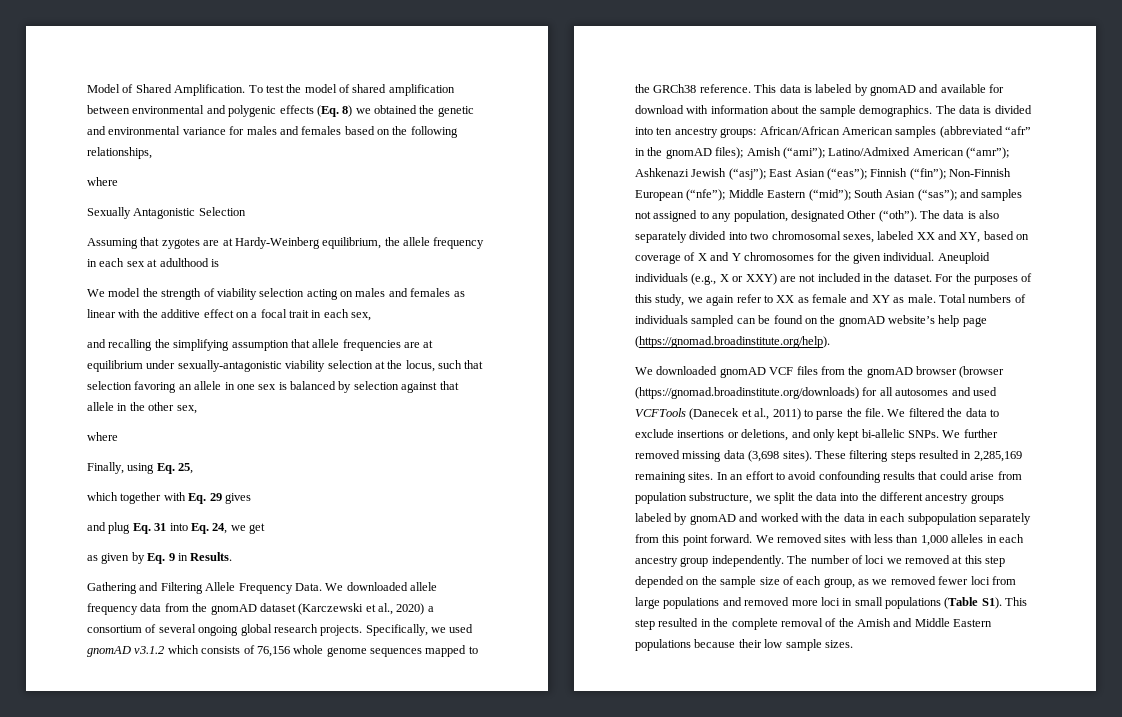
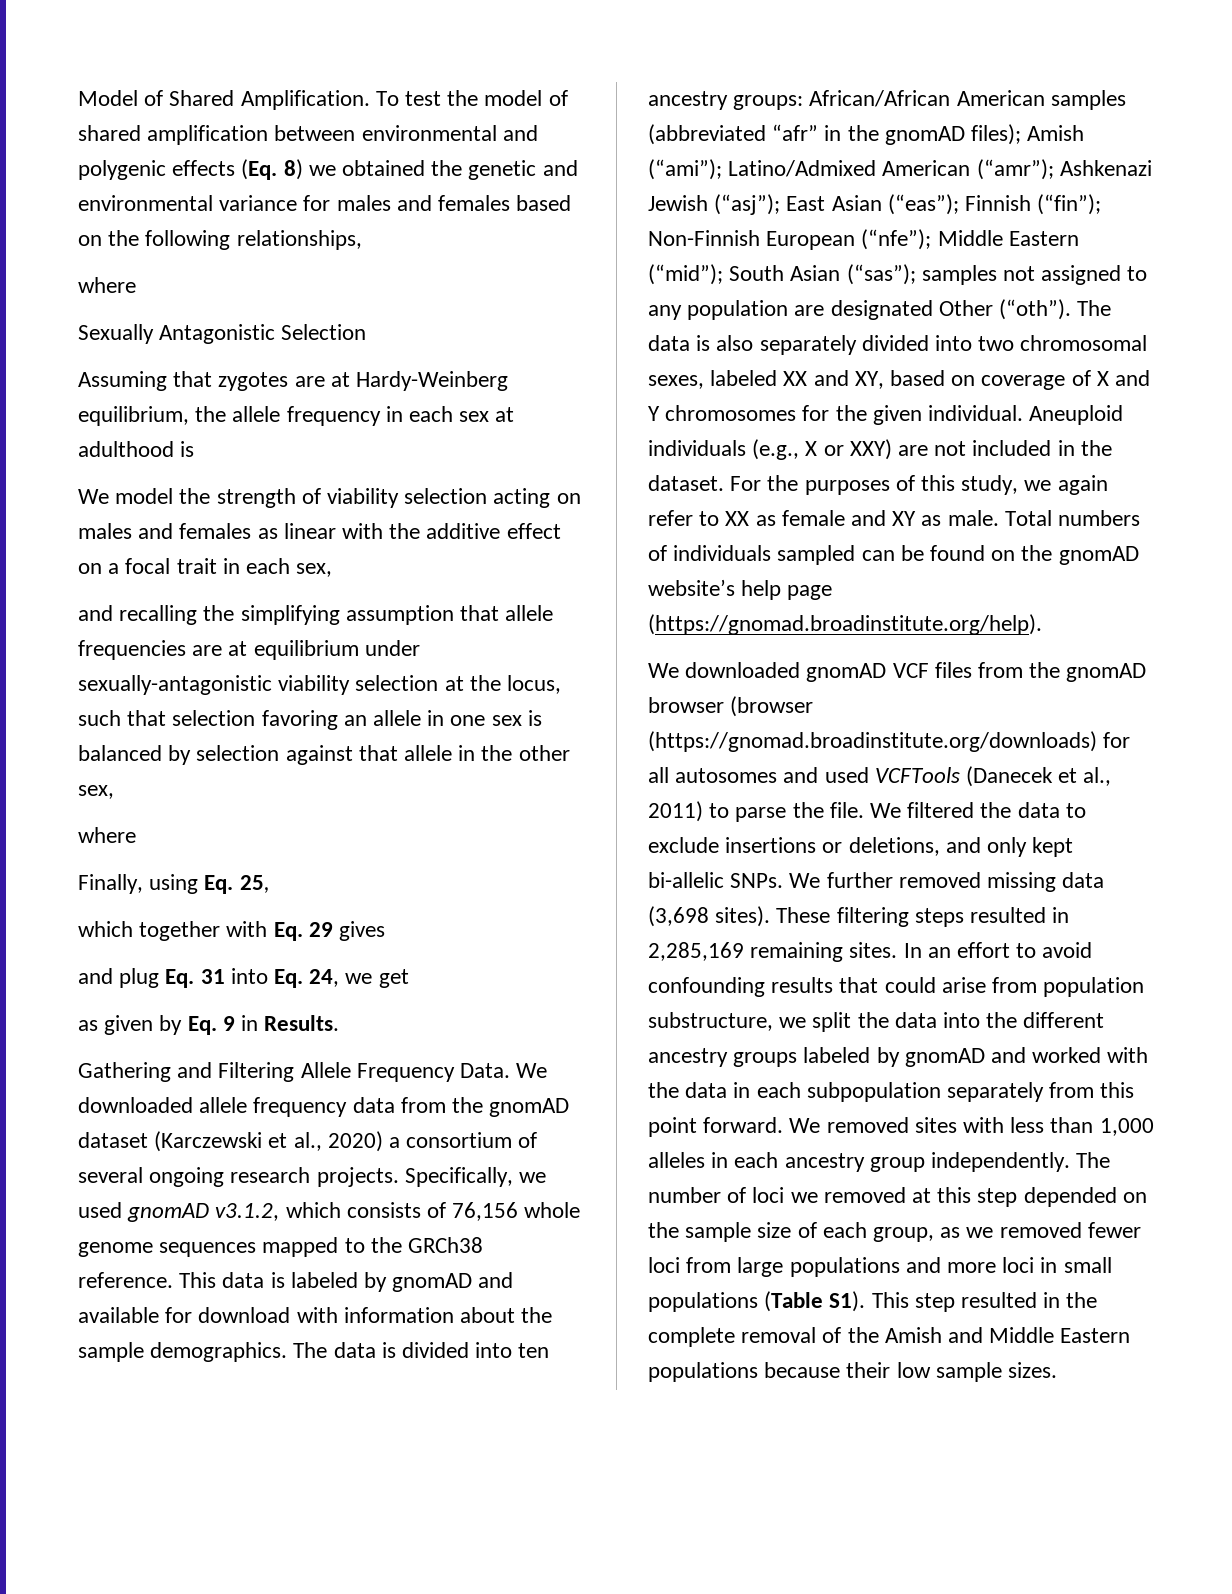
- We downloaded allele frequency data from the gnomAD dataset (Karczewski et al., 2020) a consortium of several ongoing global research projects.
+ We downloaded allele frequency data from the gnomAD dataset (Karczewski et al., 2020) a consortium of several ongoing research projects.
- Specifically, we used gnomAD v3.1.2 which consists of 76,156 whole genome sequences mapped to the GRCh38 reference.
+ Specifically, we used gnomAD v3.1.2, which consists of 76,156 whole genome sequences mapped to the GRCh38 reference.
- The data is divided into ten ancestry groups: African/African American samples (abbreviated “afr” in the gnomAD files); Amish (“ami”); Latino/Admixed American (“amr”); Ashkenazi Jewish (“asj”); East Asian (“eas”); Finnish (“fin”); Non-Finnish European (“nfe”); Middle Eastern (“mid”); South Asian (“sas”); and samples not assigned to any population, designated Other (“oth”).
+ The data is divided into ten ancestry groups: African/African American samples (abbreviated “afr” in the gnomAD files); Amish (“ami”); Latino/Admixed American (“amr”); Ashkenazi Jewish (“asj”); East Asian (“eas”); Finnish (“fin”); Non-Finnish European (“nfe”); Middle Eastern (“mid”); South Asian (“sas”); samples not assigned to any population are designated Other (“oth”).
- The number of loci we removed at this step depended on the sample size of each group, as we removed fewer loci from large populations and removed more loci in small populations (Table S1). This step resulted in the complete removal of the Amish and Middle Eastern populations because their low sample sizes.
+ The number of loci we removed at this step depended on the sample size of each group, as we removed fewer loci from large populations and more loci in small populations (Table S1). This step resulted in the complete removal of the Amish and Middle Eastern populations because their low sample sizes.

